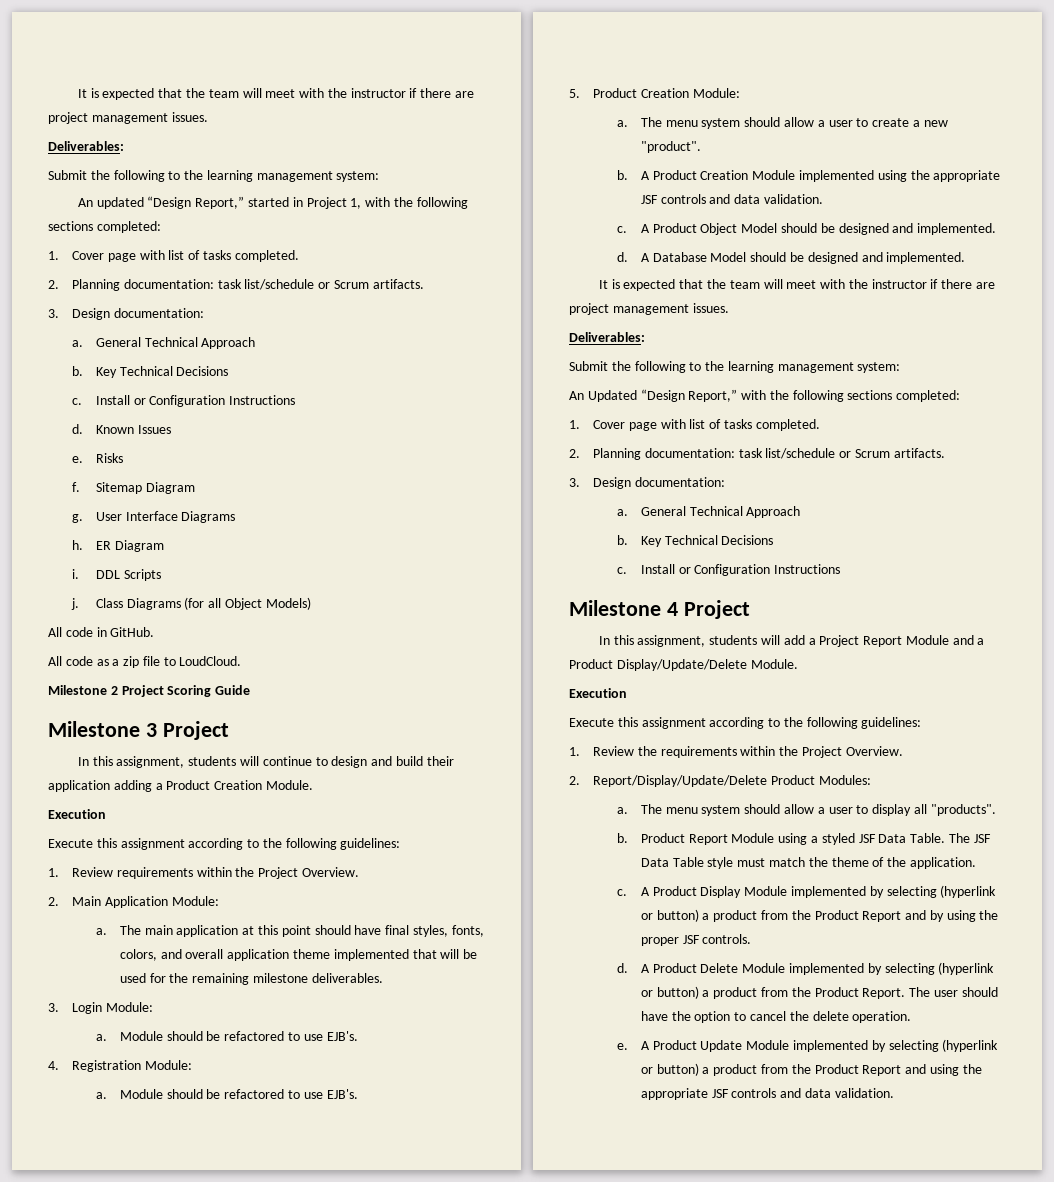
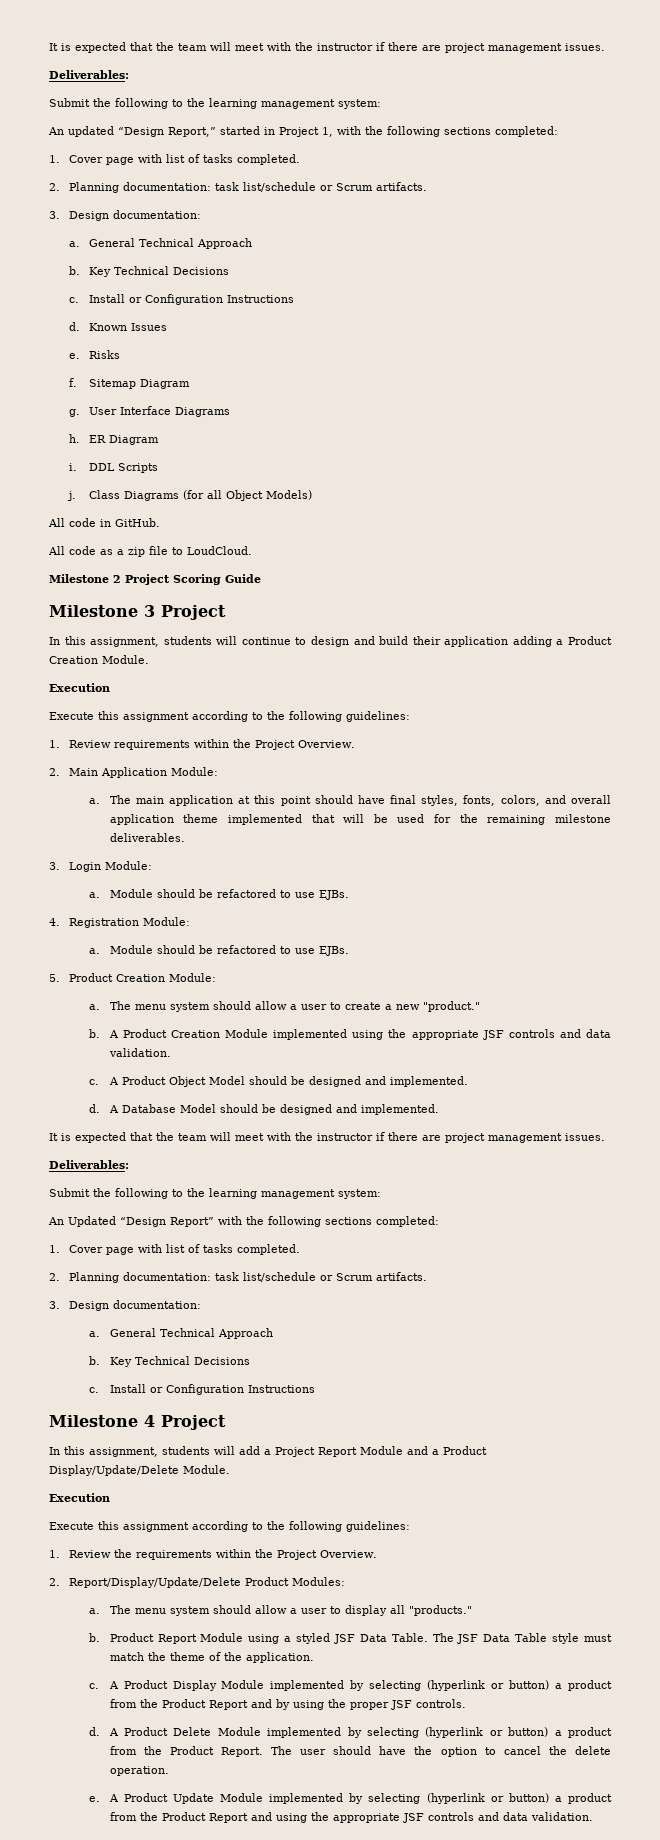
  3. Login Module:
- a. Module should be refactored to use EJB's.
+ a. Module should be refactored to use EJBs.
  4. Registration Module:
- a. Module should be refactored to use EJB's.
+ a. Module should be refactored to use EJBs.
- The menu system should allow a user to create a new "product".
+ The menu system should allow a user to create a new "product."
- An Updated “Design Report,” with the following sections completed:
+ An Updated “Design Report” with the following sections completed:
- The menu system should allow a user to display all "products".
+ The menu system should allow a user to display all "products."

